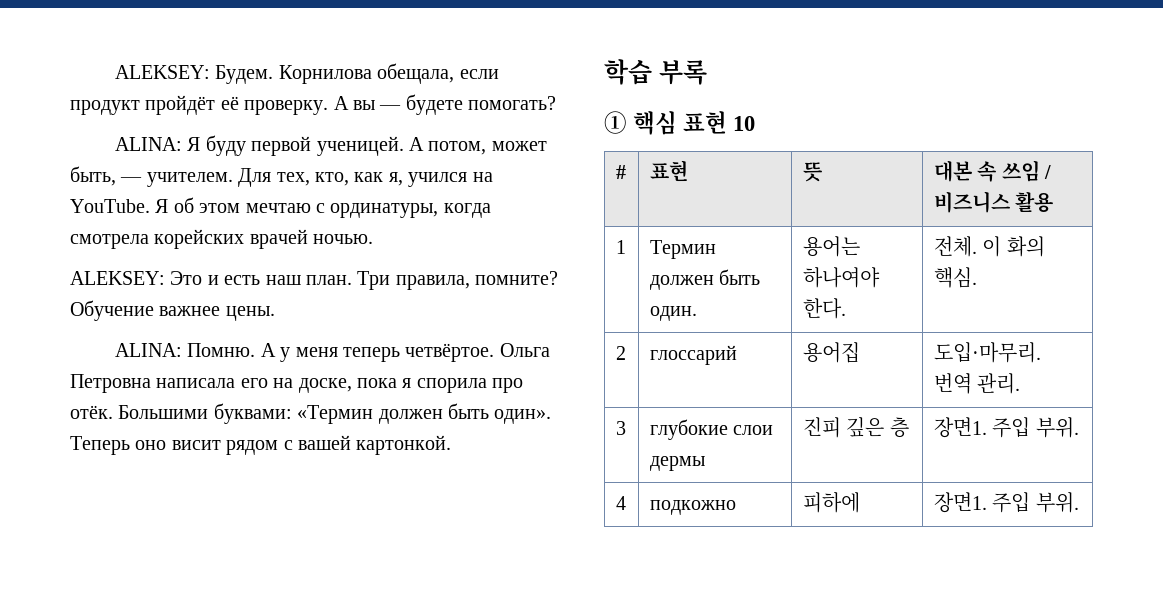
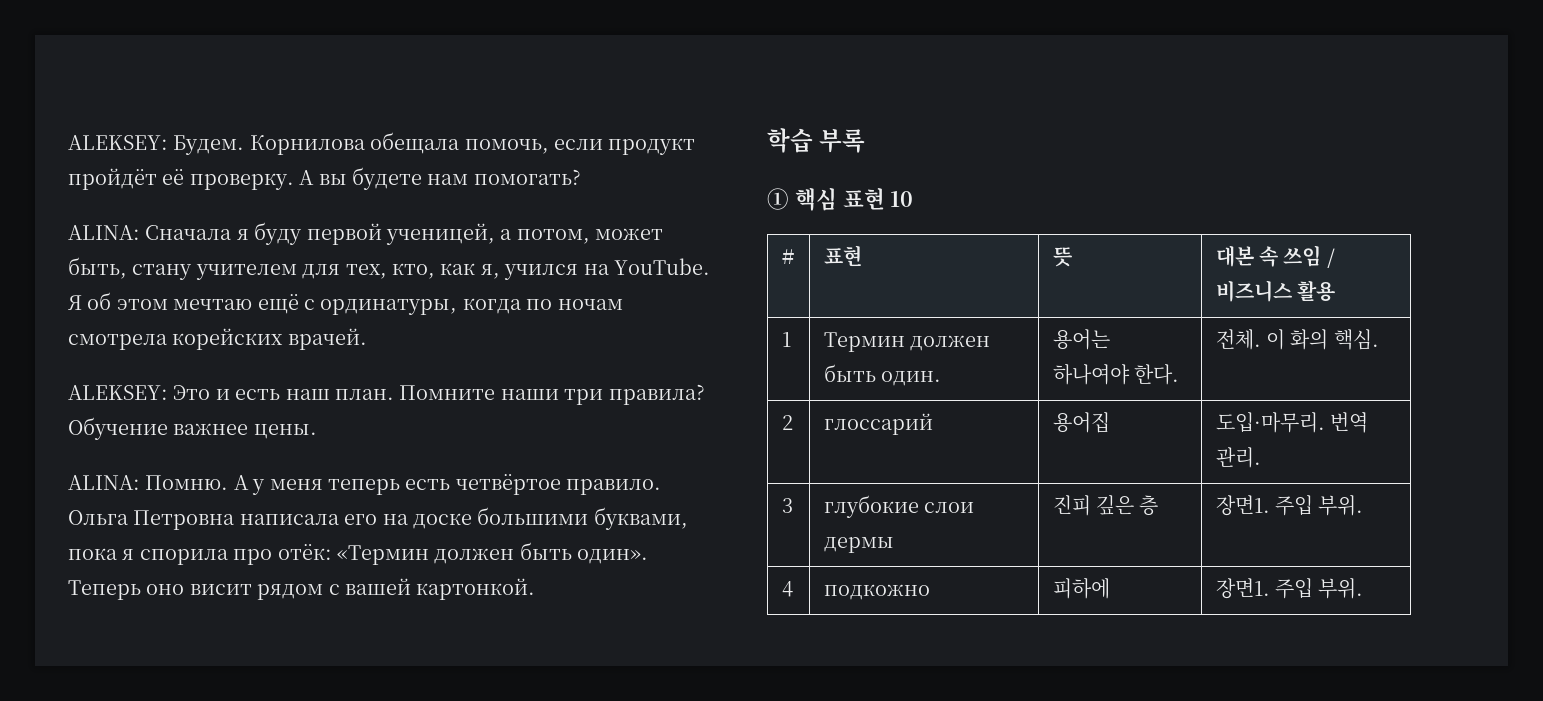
- Корнилова обещала, если продукт пройдёт её проверку.
+ Корнилова обещала помочь, если продукт пройдёт её проверку.
- А вы — будете помогать?
+ А вы будете нам помогать?
- ALINA: Я буду первой ученицей. А потом, может быть, — учителем. Для тех, кто, как я, учился на YouTube.
+ ALINA: Сначала я буду первой ученицей, а потом, может быть, стану учителем для тех, кто, как я, учился на YouTube.
- Я об этом мечтаю с ординатуры, когда смотрела корейских врачей ночью.
+ Я об этом мечтаю ещё с ординатуры, когда по ночам смотрела корейских врачей.
- Три правила, помните?
+ Помните наши три правила?
- А у меня теперь четвёртое.
+ А у меня теперь есть четвёртое правило.
- Ольга Петровна написала его на доске, пока я спорила про отёк. Большими буквами: «Термин должен быть один».
+ Ольга Петровна написала его на доске большими буквами, пока я спорила про отёк: «Термин должен быть один».

